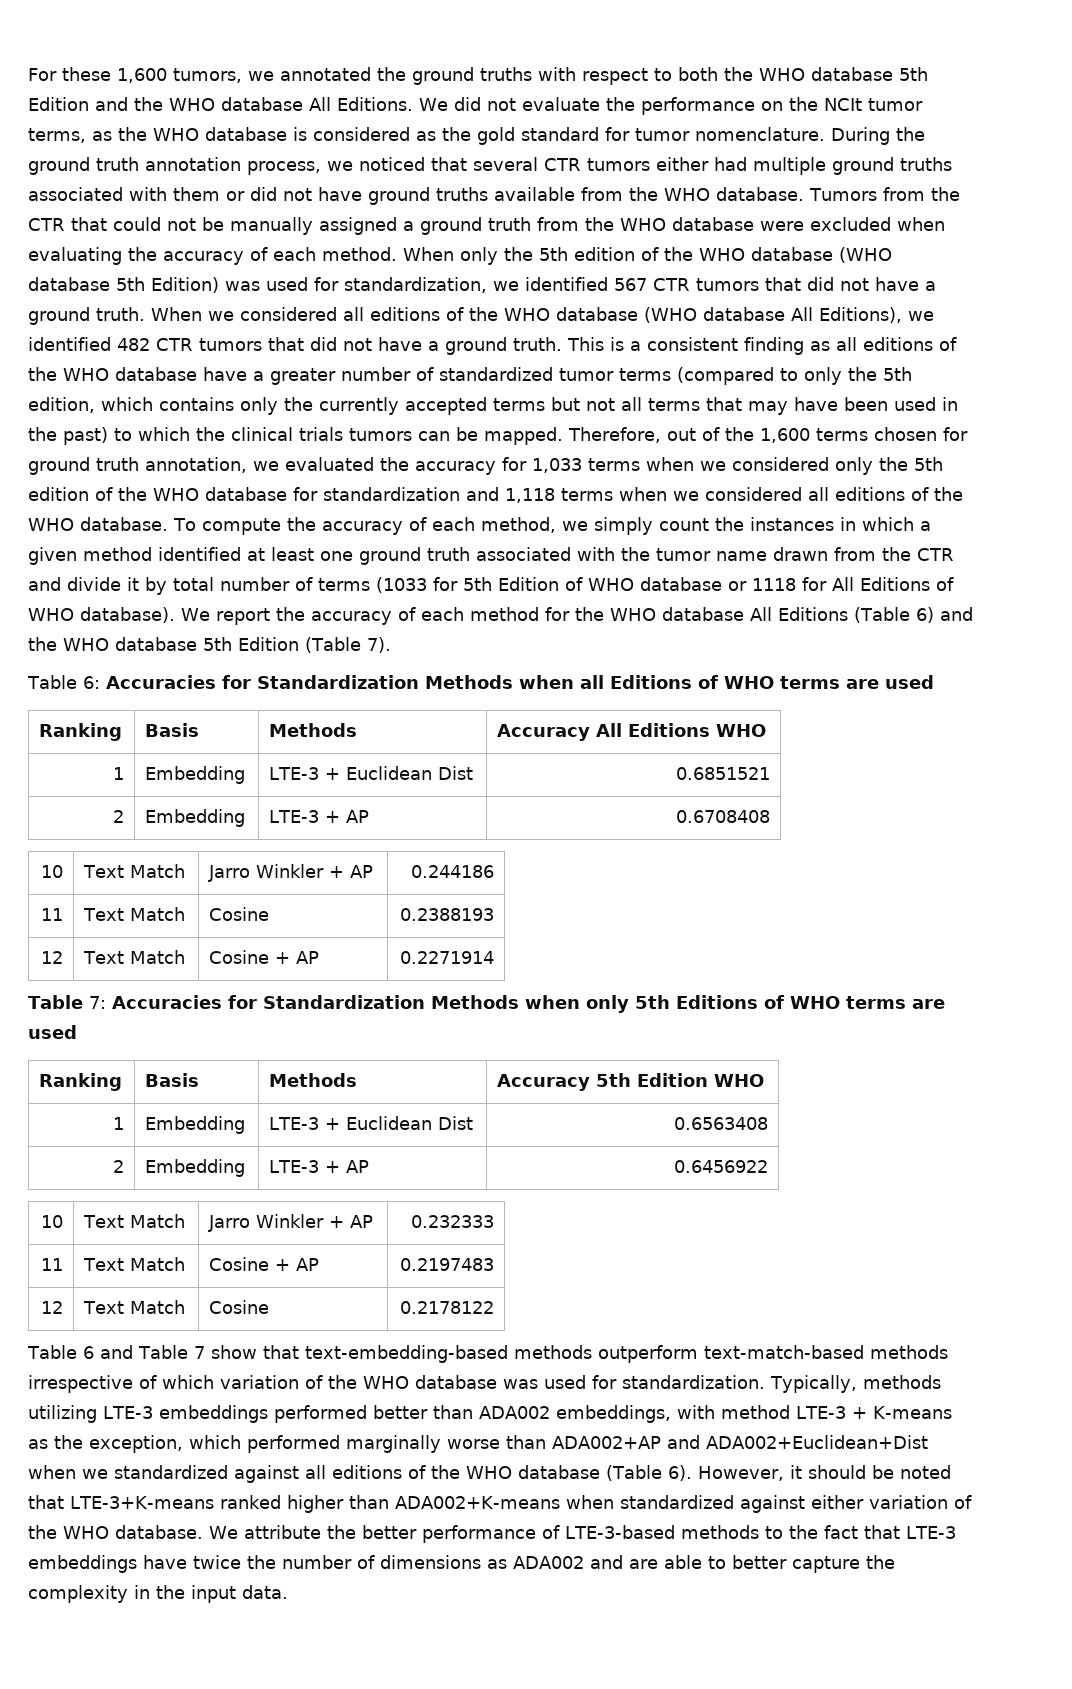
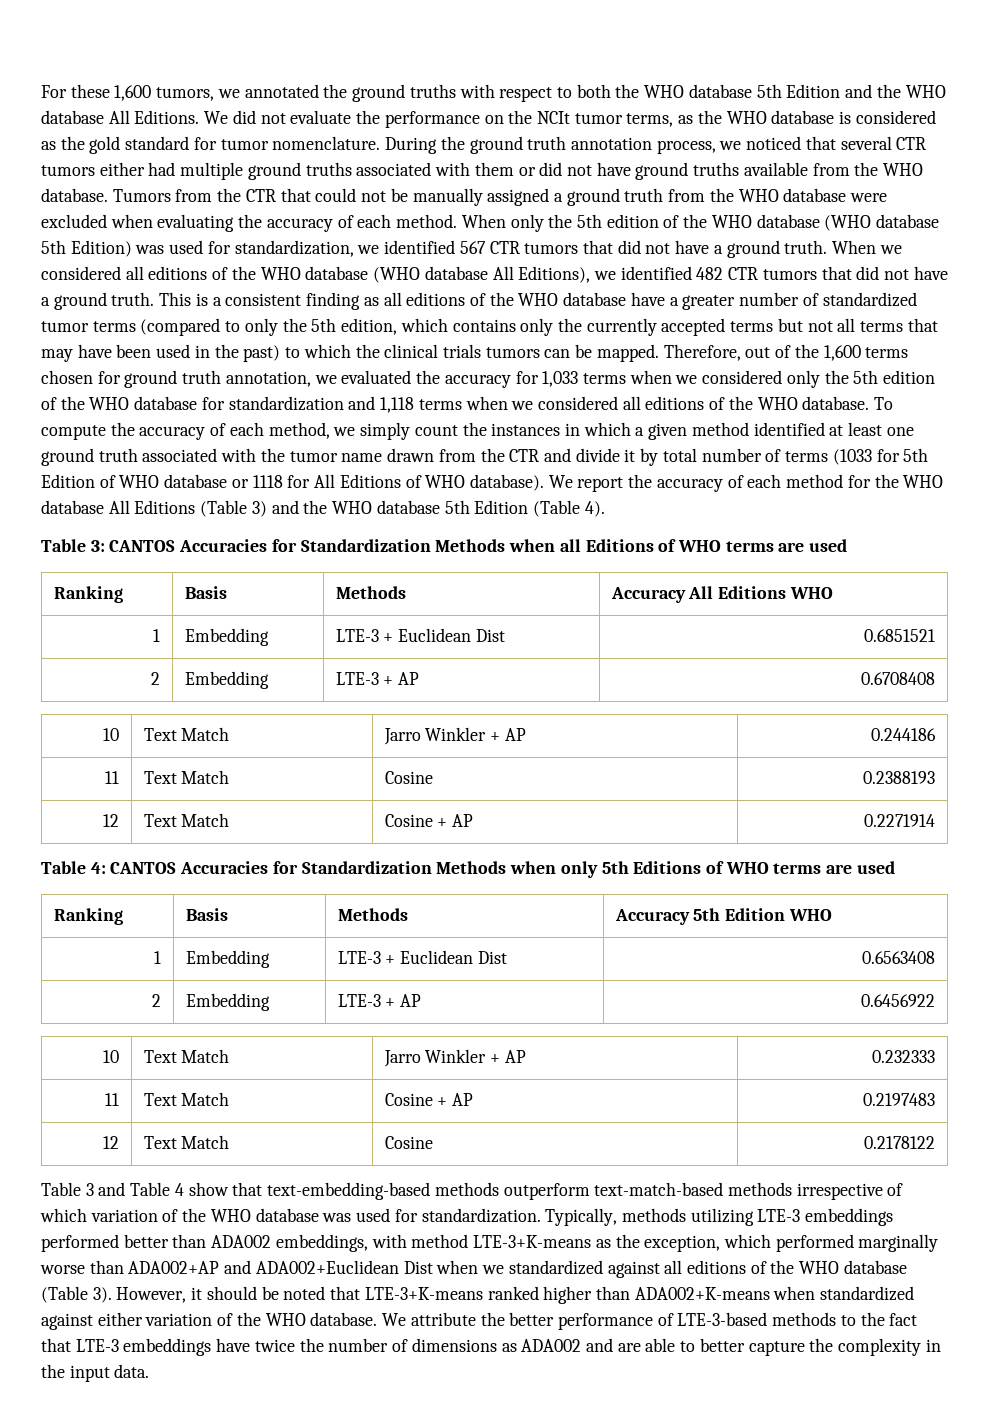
- We report the accuracy of each method for the WHO database All Editions (Table 6) and the WHO database 5th Edition (Table 7).
- Table 6: Accuracies for Standardization Methods when all Editions of WHO terms are used
+ We report the accuracy of each method for the WHO database All Editions (Table 3) and the WHO database 5th Edition (Table 4).
+ Table 3: CANTOS Accuracies for Standardization Methods when all Editions of WHO terms are used
- Table 7: Accuracies for Standardization Methods when only 5th Editions of WHO terms are used
+ Table 4: CANTOS Accuracies for Standardization Methods when only 5th Editions of WHO terms are used
- Table 6 and Table 7 show that text-embedding-based methods outperform text-match-based methods irrespective of which variation of the WHO database was used for standardization.
+ Table 3 and Table 4 show that text-embedding-based methods outperform text-match-based methods irrespective of which variation of the WHO database was used for standardization.
- Typically, methods utilizing LTE-3 embeddings performed better than ADA002 embeddings, with method LTE-3 + K-means as the exception, which performed marginally worse than ADA002+AP and ADA002+Euclidean+Dist when we standardized against all editions of the WHO database (Table 6).
+ Typically, methods utilizing LTE-3 embeddings performed better than ADA002 embeddings, with method LTE-3+K-means as the exception, which performed marginally worse than ADA002+AP and ADA002+Euclidean Dist when we standardized against all editions of the WHO database (Table 3).

